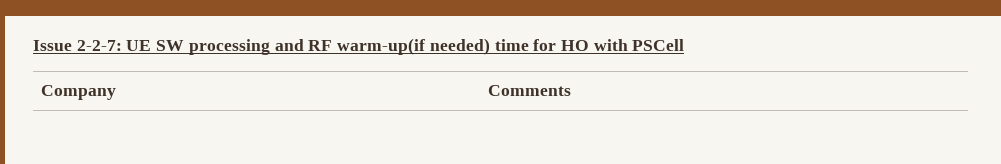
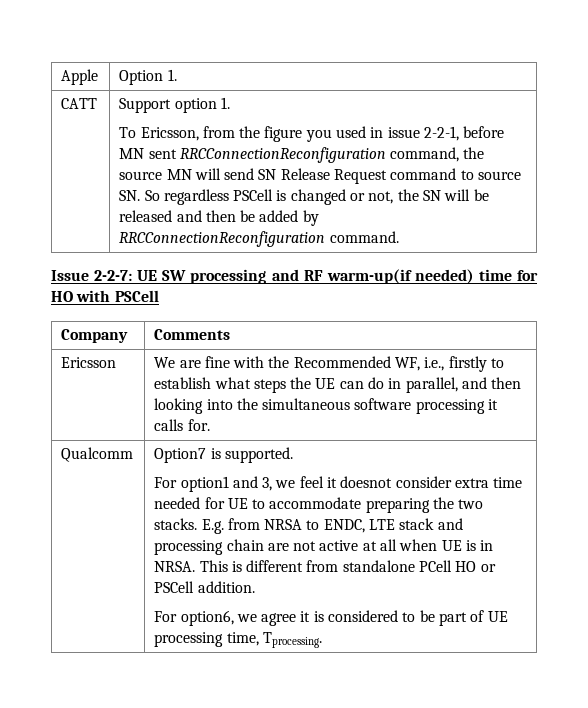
+ Apple | Option 1.
+ CATT | Support option 1.
+ To Ericsson, from the figure you used in issue 2-2-1, before MN sent RRCConnectionReconfiguration command, the source MN will send SN Release Request command to source SN. So regardless PSCell is changed or not, the SN will be released and then be added by RRCConnectionReconfiguration command.
+ Ericsson | We are fine with the Recommended WF, i.e., firstly to establish what steps the UE can do in parallel, and then looking into the simultaneous software processing it calls for.
+ Qualcomm | Option7 is supported.
+ For option1 and 3, we feel it doesnot consider extra time needed for UE to accommodate preparing the two stacks. E.g. from NRSA to ENDC, LTE stack and processing chain are not active at all when UE is in NRSA. This is different from standalone PCell HO or PSCell addition.
+ For option6, we agree it is considered to be part of UE processing time, Tprocessing.

